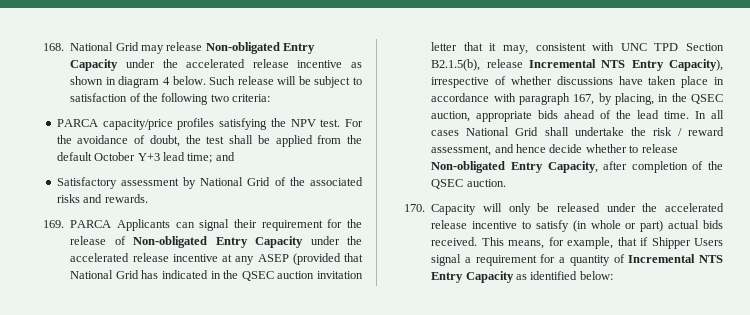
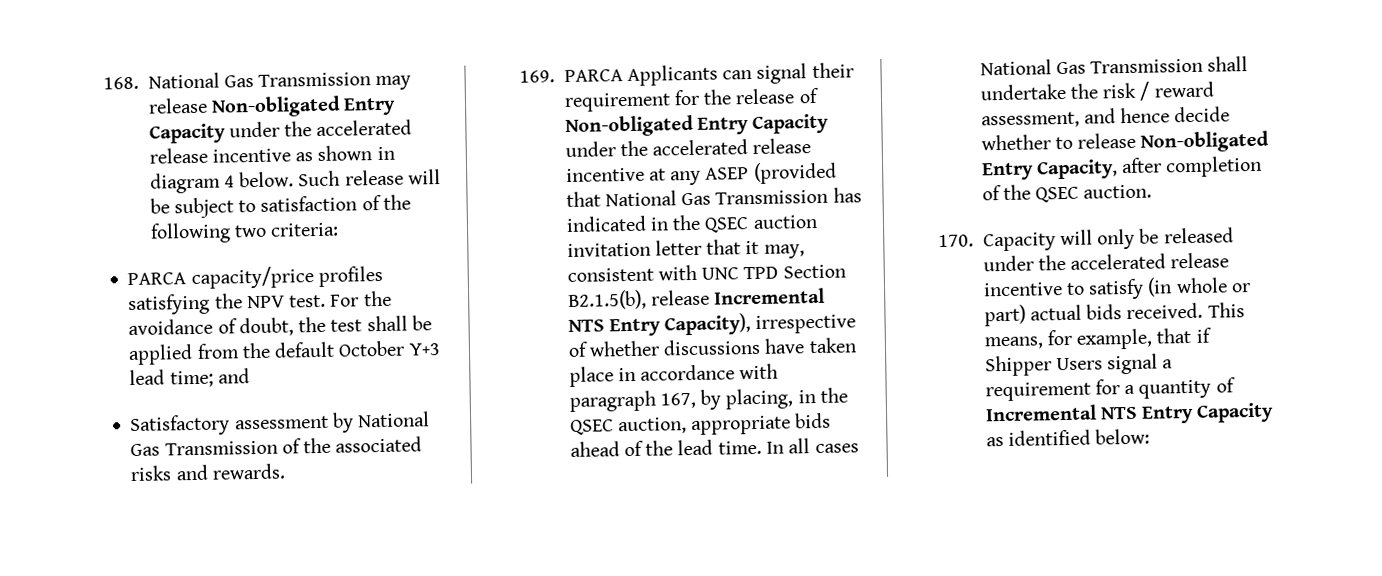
- 168. National Grid may release Non-obligated Entry Capacity under the accelerated release incentive as shown in diagram 4 below.
+ 168. National Gas Transmission may release Non-obligated Entry Capacity under the accelerated release incentive as shown in diagram 4 below.
- Satisfactory assessment by National Grid of the associated risks and rewards.
+ Satisfactory assessment by National Gas Transmission of the associated risks and rewards.
- 169. PARCA Applicants can signal their requirement for the release of Non-obligated Entry Capacity under the accelerated release incentive at any ASEP (provided that National Grid has indicated in the QSEC auction invitation letter that it may, consistent with UNC TPD Section B2.1.5(b), release Incremental NTS Entry Capacity), irrespective of whether discussions have taken place in accordance with paragraph 167, by placing, in the QSEC auction, appropriate bids ahead of the lead time.
+ 169. PARCA Applicants can signal their requirement for the release of Non-obligated Entry Capacity under the accelerated release incentive at any ASEP (provided that National Gas Transmission has indicated in the QSEC auction invitation letter that it may, consistent with UNC TPD Section B2.1.5(b), release Incremental NTS Entry Capacity), irrespective of whether discussions have taken place in accordance with paragraph 167, by placing, in the QSEC auction, appropriate bids ahead of the lead time.
- In all cases National Grid shall undertake the risk / reward assessment, and hence decide whether to release Non-obligated Entry Capacity, after completion of the QSEC auction.
+ In all cases National Gas Transmission shall undertake the risk / reward assessment, and hence decide whether to release Non-obligated Entry Capacity, after completion of the QSEC auction.

